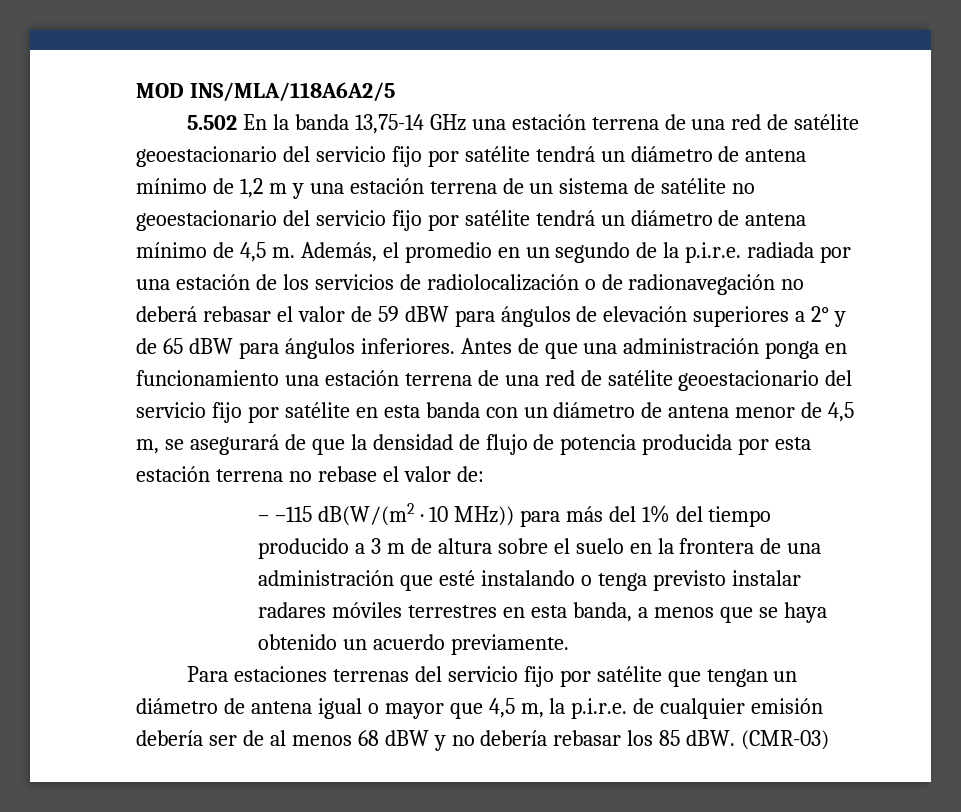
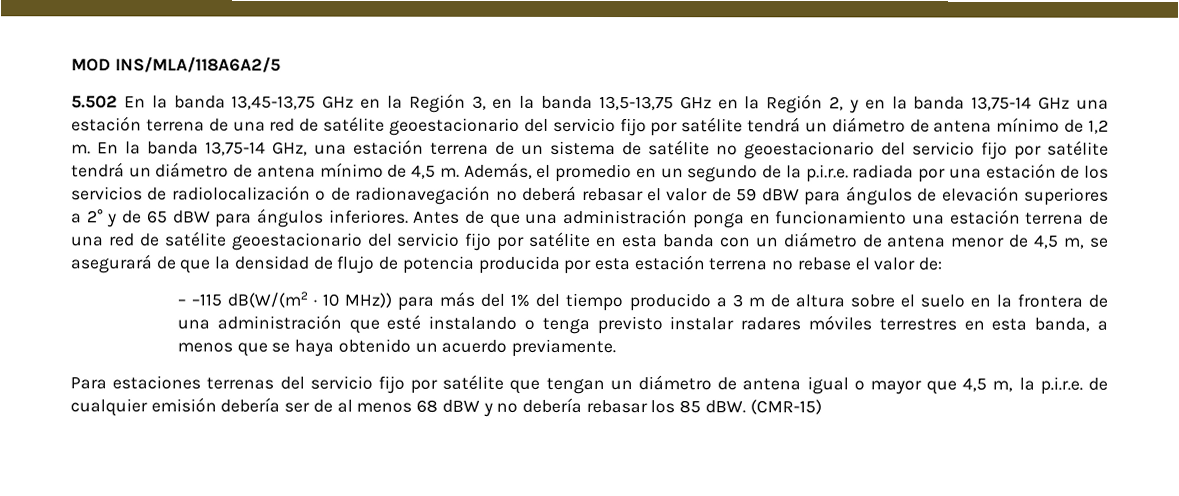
- 5.502 En la banda 13,75-14 GHz una estación terrena de una red de satélite geoestacionario del servicio fijo por satélite tendrá un diámetro de antena mínimo de 1,2 m y una estación terrena de un sistema de satélite no geoestacionario del servicio fijo por satélite tendrá un diámetro de antena mínimo de 4,5 m.
+ 5.502 En la banda 13,45-13,75 GHz en la Región 3, en la banda 13,5-13,75 GHz en la Región 2, y en la banda 13,75-14 GHz una estación terrena de una red de satélite geoestacionario del servicio fijo por satélite tendrá un diámetro de antena mínimo de 1,2 m. En la banda 13,75-14 GHz, una estación terrena de un sistema de satélite no geoestacionario del servicio fijo por satélite tendrá un diámetro de antena mínimo de 4,5 m.
- (CMR-03)
+ (CMR-15)

